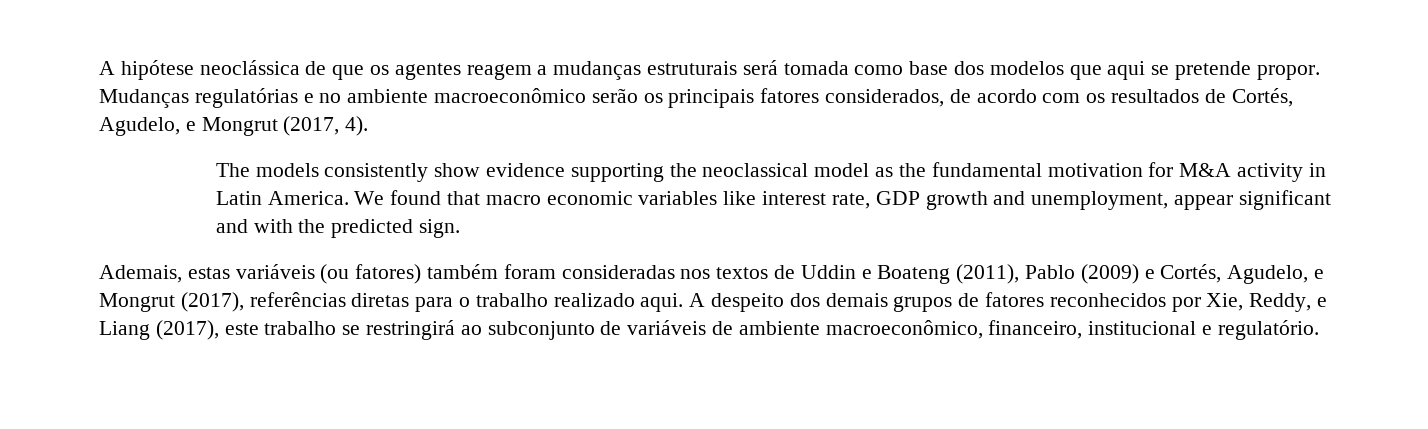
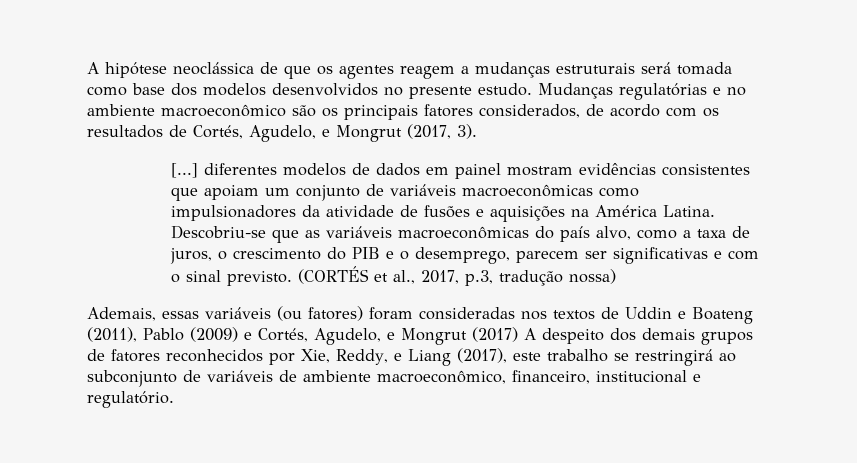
- A hipótese neoclássica de que os agentes reagem a mudanças estruturais será tomada como base dos modelos que aqui se pretende propor.
+ A hipótese neoclássica de que os agentes reagem a mudanças estruturais será tomada como base dos modelos desenvolvidos no presente estudo.
- Mudanças regulatórias e no ambiente macroeconômico serão os principais fatores considerados, de acordo com os resultados de Cortés, Agudelo, e Mongrut (2017, 4).
- The models consistently show evidence supporting the neoclassical model as the fundamental motivation for M&A activity in Latin America. We found that macro economic variables like interest rate, GDP growth and unemployment, appear significant and with the predicted sign.
+ Mudanças regulatórias e no ambiente macroeconômico são os principais fatores considerados, de acordo com os resultados de Cortés, Agudelo, e Mongrut (2017, 3).
+ [...] diferentes modelos de dados em painel mostram evidências consistentes que apoiam um conjunto de variáveis macroeconômicas como impulsionadores da atividade de fusões e aquisições na América Latina. Descobriu-se que as variáveis macroeconômicas do país alvo, como a taxa de juros, o crescimento do PIB e o desemprego, parecem ser significativas e com o sinal previsto. (CORTÉS et al., 2017, p.3, tradução nossa)
- Ademais, estas variáveis (ou fatores) também foram consideradas nos textos de Uddin e Boateng (2011), Pablo (2009) e Cortés, Agudelo, e Mongrut (2017), referências diretas para o trabalho realizado aqui. A despeito dos demais grupos de fatores reconhecidos por Xie, Reddy, e Liang (2017), este trabalho se restringirá ao subconjunto de variáveis de ambiente macroeconômico, financeiro, institucional e regulatório.
+ Ademais, essas variáveis (ou fatores) foram consideradas nos textos de Uddin e Boateng (2011), Pablo (2009) e Cortés, Agudelo, e Mongrut (2017) A despeito dos demais grupos de fatores reconhecidos por Xie, Reddy, e Liang (2017), este trabalho se restringirá ao subconjunto de variáveis de ambiente macroeconômico, financeiro, institucional e regulatório.

